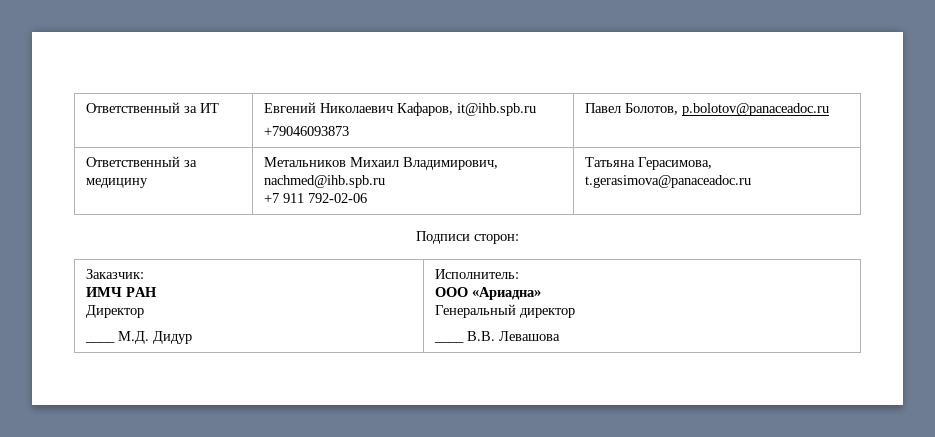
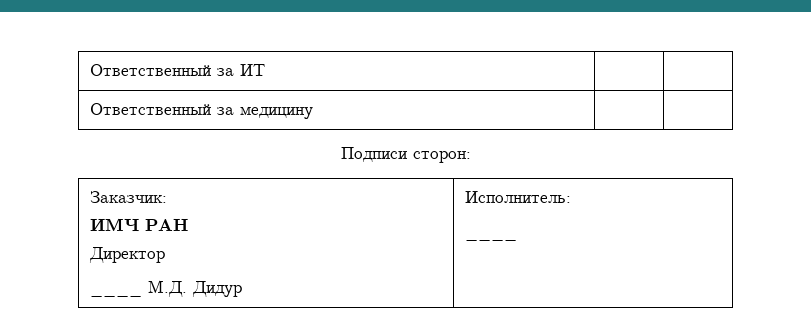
- Ответственный за ИТ | Евгений Николаевич Кафаров, it@ihb.spb.ru
- +79046093873 | Павел Болотов, p.bolotov@panaceadoc.ru
- Ответственный за медицину | Метальников Михаил Владимирович, nachmed@ihb.spb.ru
- +7 911 792-02-06 | Татьяна Герасимова, t.gerasimova@panaceadoc.ru
+ Ответственный за ИТ | |
+ Ответственный за медицину | |
  Заказчик:
  ИМЧ РАН
  Директор
  ____ М.Д. Дидур | Исполнитель:
- ООО «Ариадна»
- Генеральный директор
- ____ В.В. Левашова
+ ____

